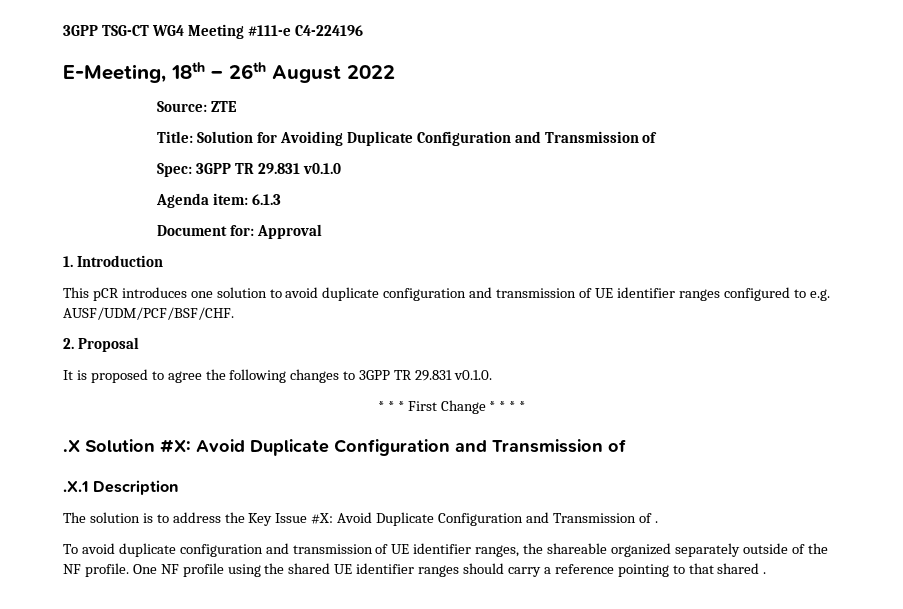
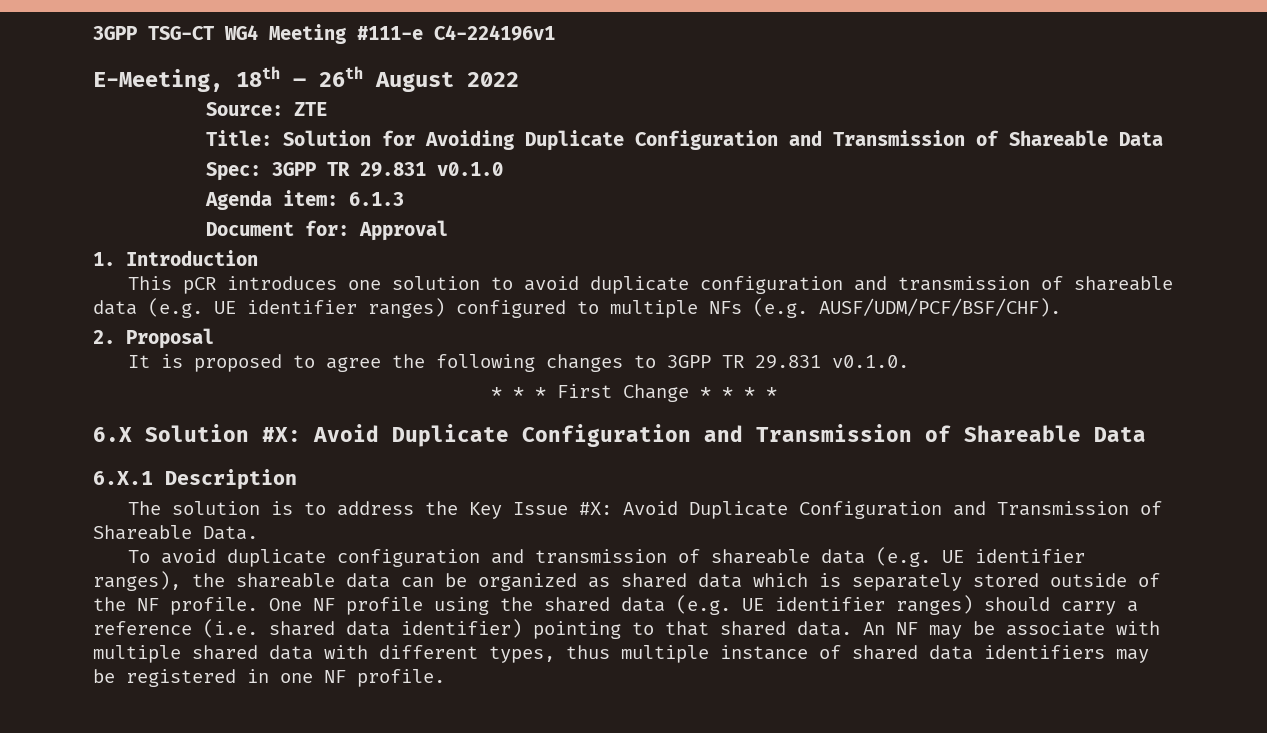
- 3GPP TSG-CT WG4 Meeting #111-e C4-224196
+ 3GPP TSG-CT WG4 Meeting #111-e C4-224196v1
- Title: Solution for Avoiding Duplicate Configuration and Transmission of
+ Title: Solution for Avoiding Duplicate Configuration and Transmission of Shareable Data
- This pCR introduces one solution to avoid duplicate configuration and transmission of UE identifier ranges configured to e.g. AUSF/UDM/PCF/BSF/CHF.
+ This pCR introduces one solution to avoid duplicate configuration and transmission of shareable data (e.g. UE identifier ranges) configured to multiple NFs (e.g. AUSF/UDM/PCF/BSF/CHF).
- .X Solution #X: Avoid Duplicate Configuration and Transmission of
- .X.1 Description
+ 6.X Solution #X: Avoid Duplicate Configuration and Transmission of Shareable Data
+ 6.X.1 Description
- The solution is to address the Key Issue #X: Avoid Duplicate Configuration and Transmission of .
+ The solution is to address the Key Issue #X: Avoid Duplicate Configuration and Transmission of Shareable Data.
- To avoid duplicate configuration and transmission of UE identifier ranges, the shareable organized separately outside of the NF profile.
+ To avoid duplicate configuration and transmission of shareable data (e.g. UE identifier ranges), the shareable data can be organized as shared data which is separately stored outside of the NF profile.
- One NF profile using the shared UE identifier ranges should carry a reference pointing to that shared .
+ One NF profile using the shared data (e.g. UE identifier ranges) should carry a reference (i.e. shared data identifier) pointing to that shared data. An NF may be associate with multiple shared data with different types, thus multiple instance of shared data identifiers may be registered in one NF profile.

